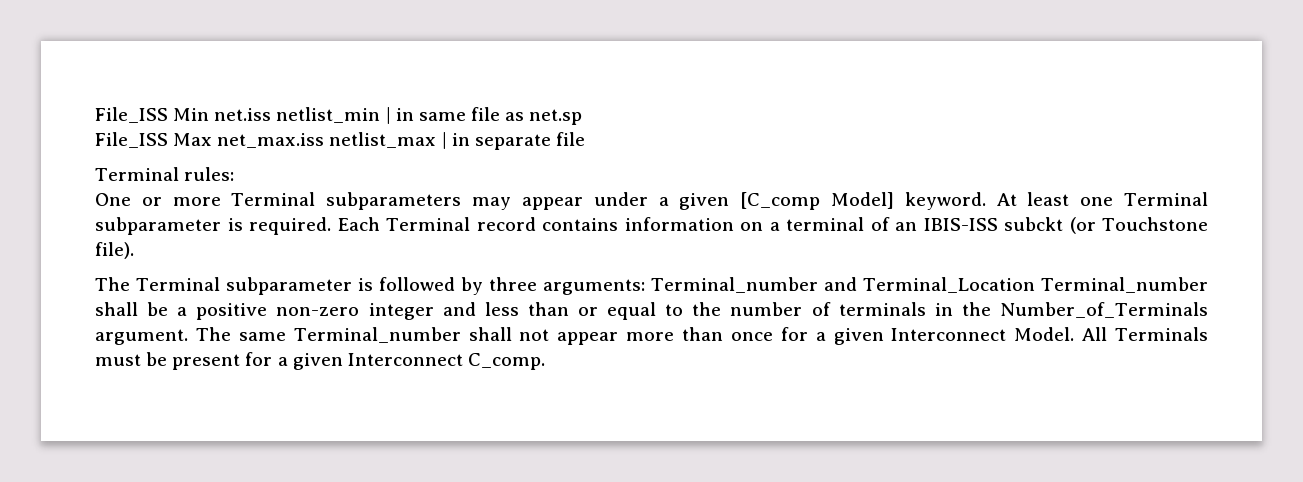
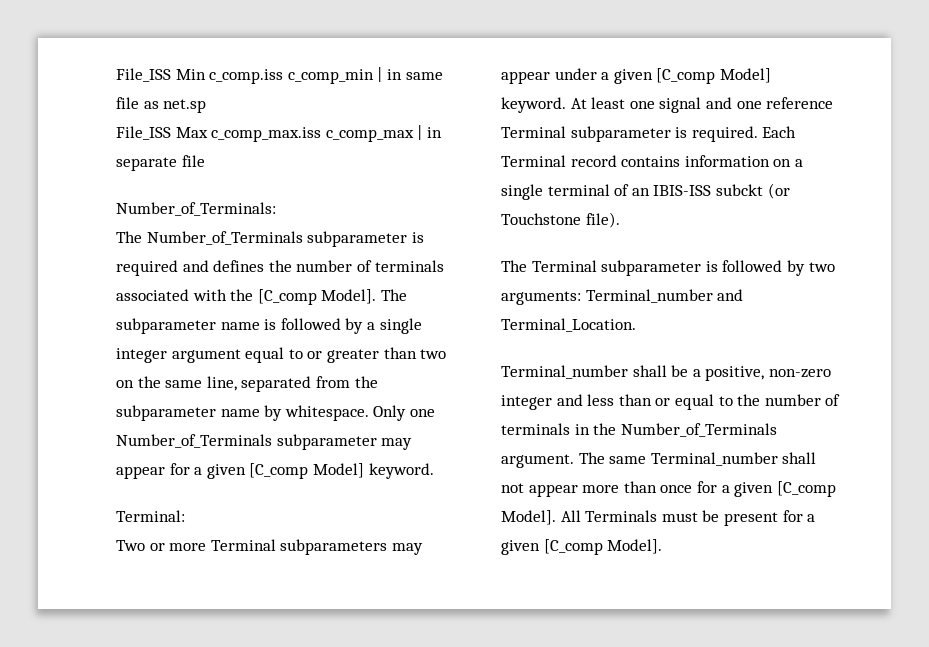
- File_ISS Min net.iss netlist_min | in same file as net.sp
+ File_ISS Min c_comp.iss c_comp_min | in same file as net.sp
- File_ISS Max net_max.iss netlist_max | in separate file
+ File_ISS Max c_comp_max.iss c_comp_max | in separate file
- Terminal rules:
- One or more Terminal subparameters may appear under a given [C_comp Model] keyword.
+ Number_of_Terminals:
+ The Number_of_Terminals subparameter is required and defines the number of terminals associated with the [C_comp Model]. The subparameter name is followed by a single integer argument equal to or greater than two on the same line, separated from the subparameter name by whitespace. Only one Number_of_Terminals subparameter may appear for a given [C_comp Model] keyword.
+ Terminal:
+ Two or more Terminal subparameters may appear under a given [C_comp Model] keyword.
- At least one Terminal subparameter is required.
+ At least one signal and one reference Terminal subparameter is required.
- Each Terminal record contains information on a terminal of an IBIS-ISS subckt (or Touchstone file).
+ Each Terminal record contains information on a single terminal of an IBIS-ISS subckt (or Touchstone file).
- The Terminal subparameter is followed by three arguments: Terminal_number and Terminal_Location Terminal_number shall be a positive non-zero integer and less than or equal to the number of terminals in the Number_of_Terminals argument.
+ The Terminal subparameter is followed by two arguments: Terminal_number and Terminal_Location.
+ Terminal_number shall be a positive, non-zero integer and less than or equal to the number of terminals in the Number_of_Terminals argument.
- The same Terminal_number shall not appear more than once for a given Interconnect Model.
+ The same Terminal_number shall not appear more than once for a given [C_comp Model].
- All Terminals must be present for a given Interconnect C_comp.
+ All Terminals must be present for a given [C_comp Model].

